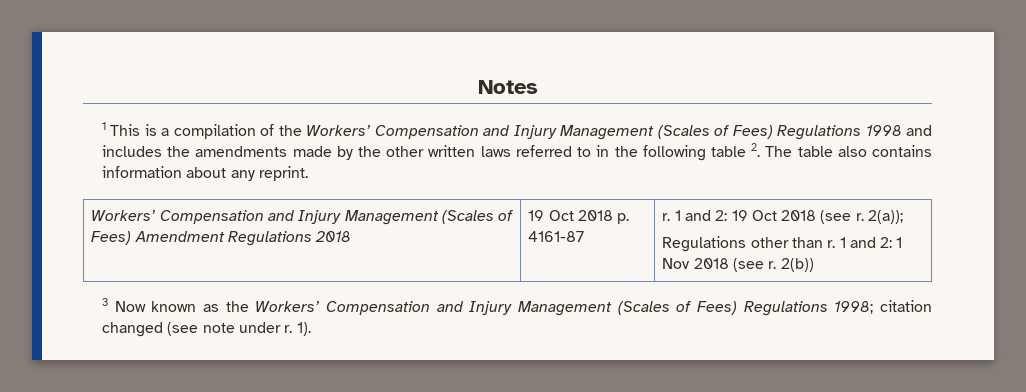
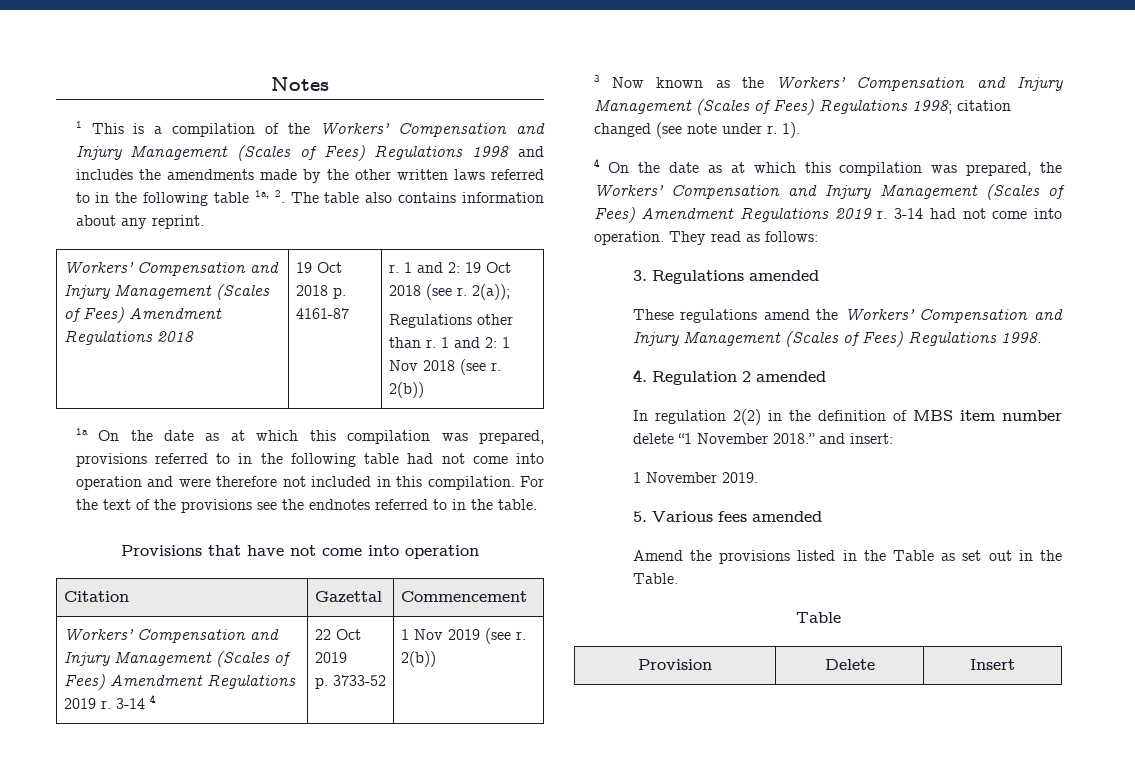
- 1 This is a compilation of the Workers’ Compensation and Injury Management (Scales of Fees) Regulations 1998 and includes the amendments made by the other written laws referred to in the following table 2. The table also contains information about any reprint.
+ 1 This is a compilation of the Workers’ Compensation and Injury Management (Scales of Fees) Regulations 1998 and includes the amendments made by the other written laws referred to in the following table 1a, 2. The table also contains information about any reprint.
+ 1a On the date as at which this compilation was prepared, provisions referred to in the following table had not come into operation and were therefore not included in this compilation. For the text of the provisions see the endnotes referred to in the table.
+ Provisions that have not come into operation
+ Citation | Gazettal | Commencement
+ Workers’ Compensation and Injury Management (Scales of Fees) Amendment Regulations 2019 r. 3-14 4 | 22 Oct 2019
+ p. 3733-52 | 1 Nov 2019 (see r. 2(b))
+ 4 On the date as at which this compilation was prepared, the Workers’ Compensation and Injury Management (Scales of Fees) Amendment Regulations 2019 r. 3-14 had not come into operation. They read as follows:
+ 3. Regulations amended
+ These regulations amend the Workers’ Compensation and Injury Management (Scales of Fees) Regulations 1998.
+ 4. Regulation 2 amended
+ In regulation 2(2) in the definition of MBS item number delete “1 November 2018.” and insert:
+ 1 November 2019.
+ 5. Various fees amended
+ Amend the provisions listed in the Table as set out in the Table.
+ Table
+ Provision | Delete | Insert

